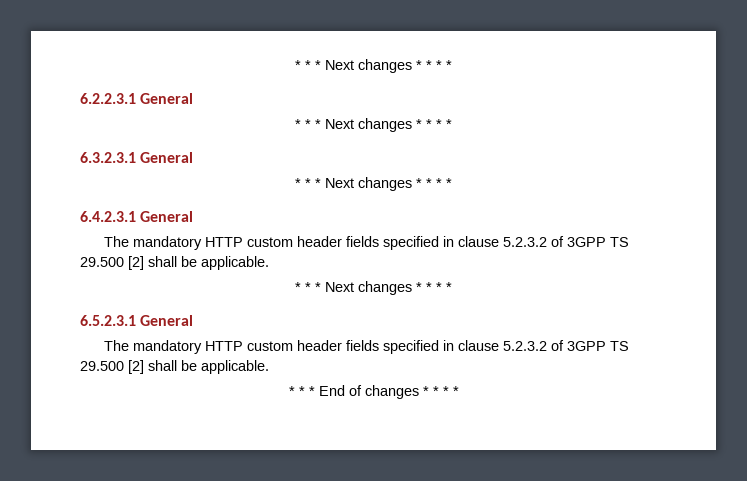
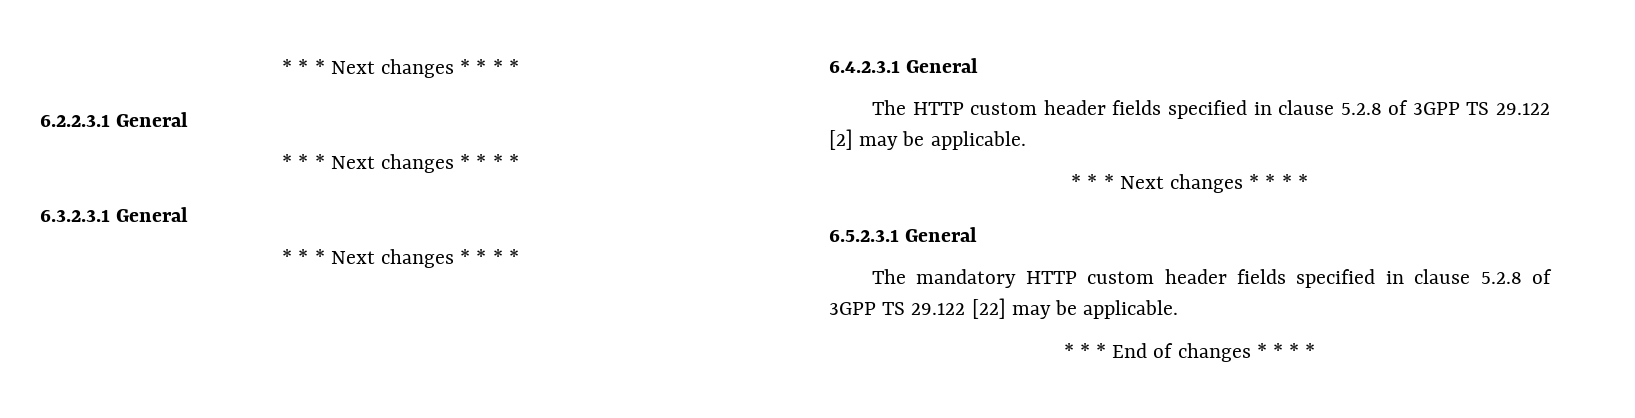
  6.4.2.3.1 General
- The mandatory HTTP custom header fields specified in clause 5.2.3.2 of 3GPP TS 29.500 [2] shall be applicable.
+ The HTTP custom header fields specified in clause 5.2.8 of 3GPP TS 29.122 [2] may be applicable.
  6.5.2.3.1 General
- The mandatory HTTP custom header fields specified in clause 5.2.3.2 of 3GPP TS 29.500 [2] shall be applicable.
+ The mandatory HTTP custom header fields specified in clause 5.2.8 of 3GPP TS 29.122 [22] may be applicable.

